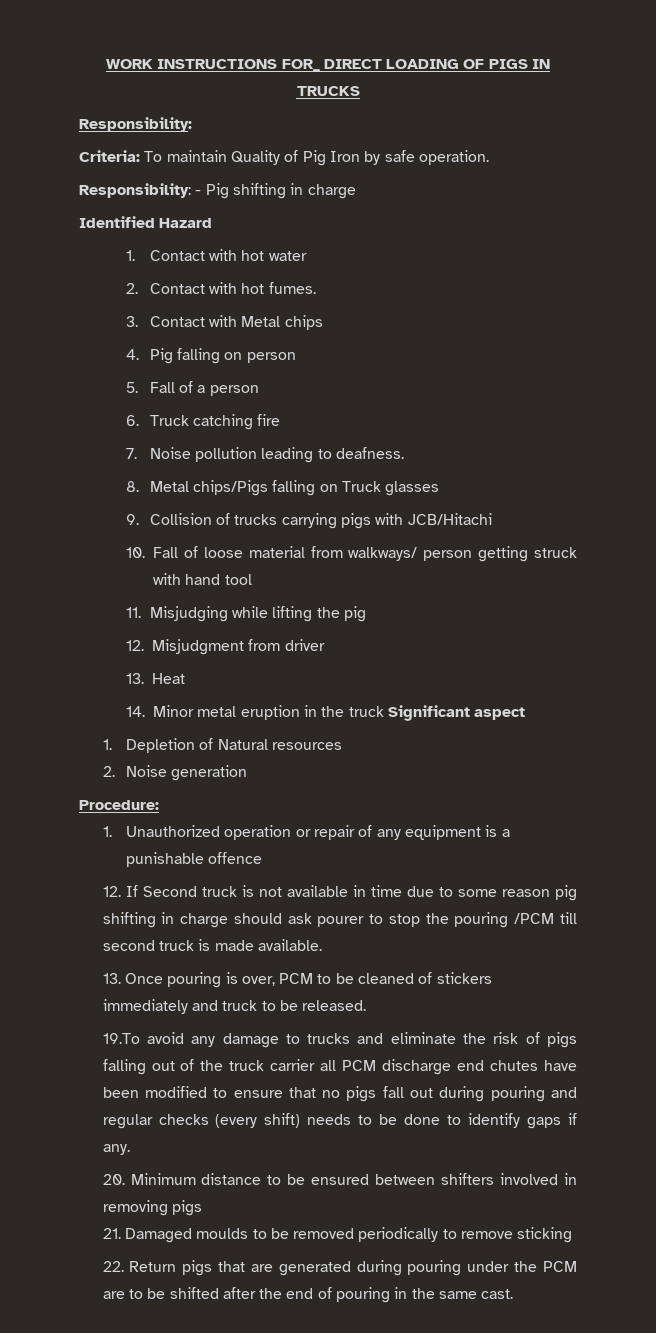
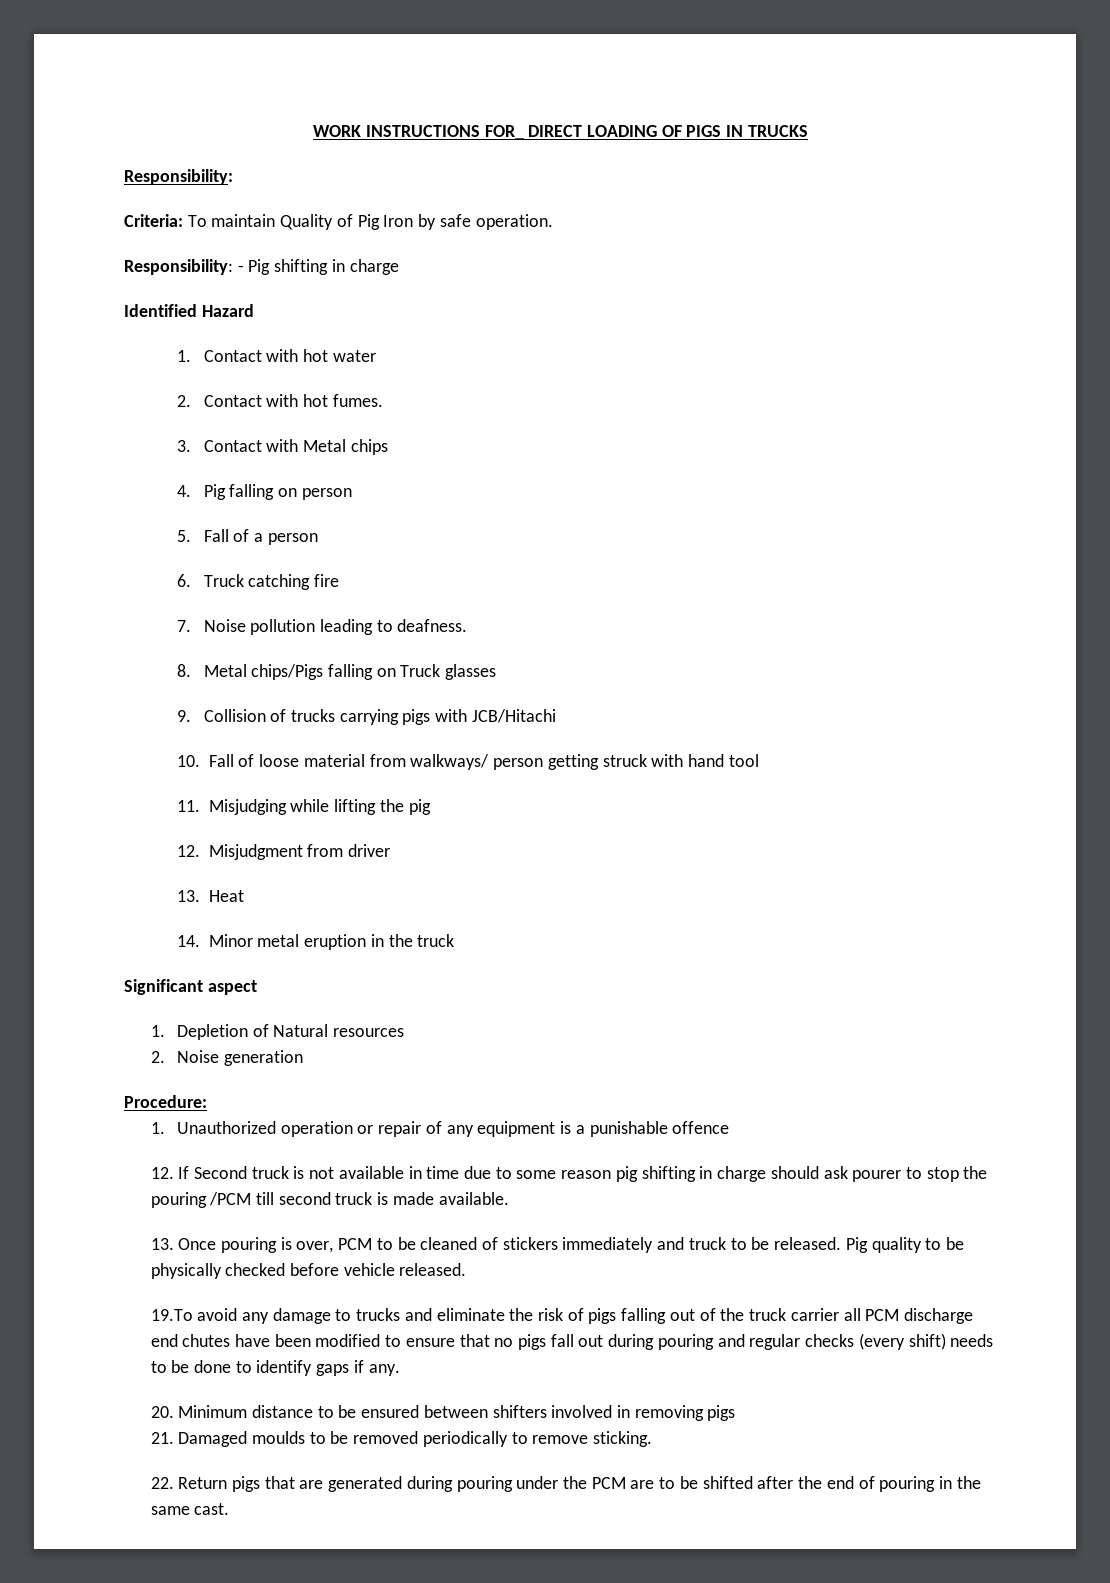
- 14. Minor metal eruption in the truck Significant aspect
+ 14. Minor metal eruption in the truck
+ Significant aspect
+ Pig quality to be physically checked before vehicle released.
- 21. Damaged moulds to be removed periodically to remove sticking
+ 21. Damaged moulds to be removed periodically to remove sticking.

